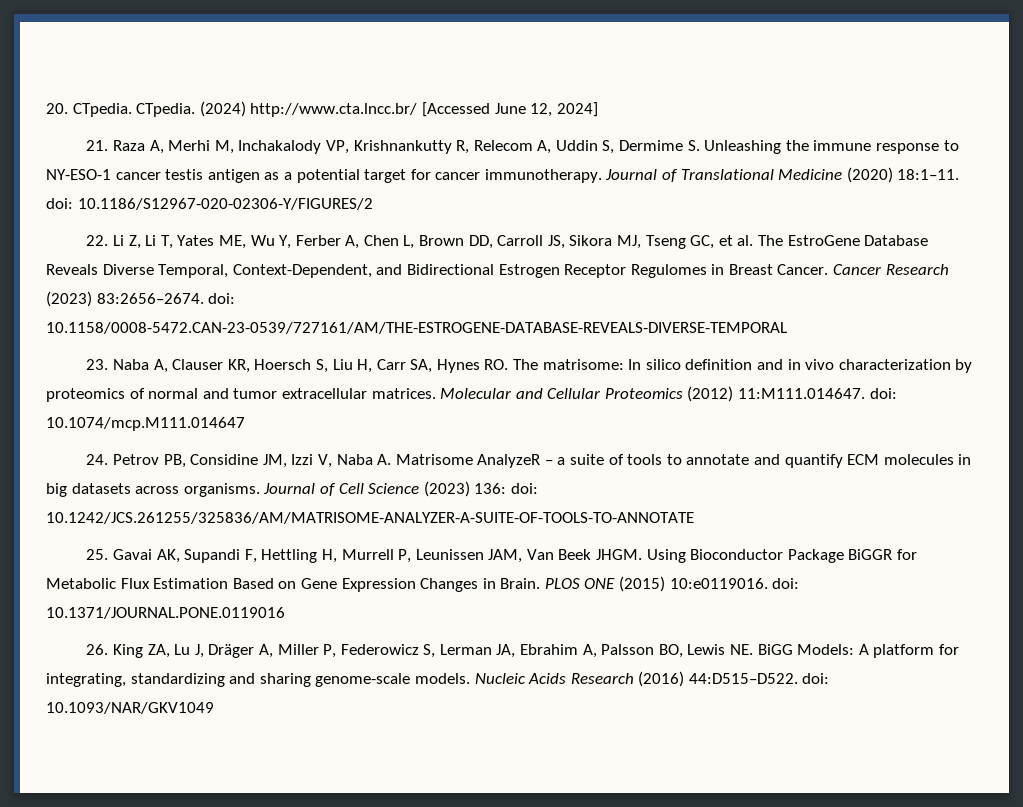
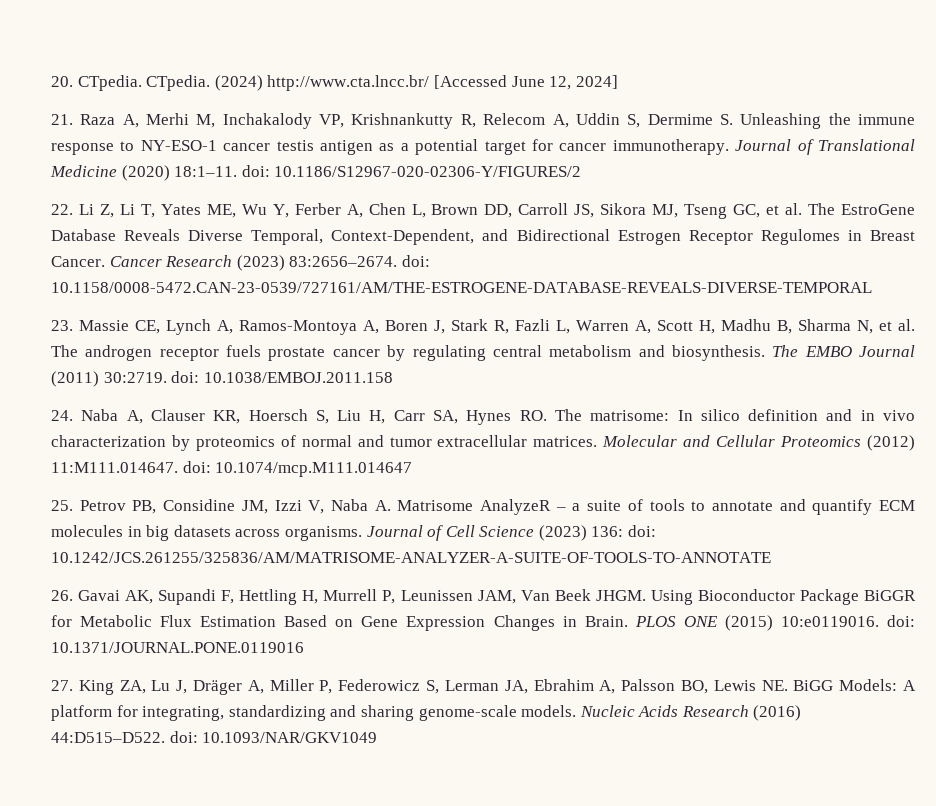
- 23. Naba A, Clauser KR, Hoersch S, Liu H, Carr SA, Hynes RO. The matrisome: In silico definition and in vivo characterization by proteomics of normal and tumor extracellular matrices.
+ 23. Massie CE, Lynch A, Ramos-Montoya A, Boren J, Stark R, Fazli L, Warren A, Scott H, Madhu B, Sharma N, et al. The androgen receptor fuels prostate cancer by regulating central metabolism and biosynthesis. The EMBO Journal (2011) 30:2719. doi: 10.1038/EMBOJ.2011.158
+ 24. Naba A, Clauser KR, Hoersch S, Liu H, Carr SA, Hynes RO. The matrisome: In silico definition and in vivo characterization by proteomics of normal and tumor extracellular matrices.
- 24. Petrov PB, Considine JM, Izzi V, Naba A. Matrisome AnalyzeR – a suite of tools to annotate and quantify ECM molecules in big datasets across organisms.
+ 25. Petrov PB, Considine JM, Izzi V, Naba A. Matrisome AnalyzeR – a suite of tools to annotate and quantify ECM molecules in big datasets across organisms.
- 25. Gavai AK, Supandi F, Hettling H, Murrell P, Leunissen JAM, Van Beek JHGM.
+ 26. Gavai AK, Supandi F, Hettling H, Murrell P, Leunissen JAM, Van Beek JHGM.
- 26. King ZA, Lu J, Dräger A, Miller P, Federowicz S, Lerman JA, Ebrahim A, Palsson BO, Lewis NE. BiGG Models: A platform for integrating, standardizing and sharing genome-scale models.
+ 27. King ZA, Lu J, Dräger A, Miller P, Federowicz S, Lerman JA, Ebrahim A, Palsson BO, Lewis NE. BiGG Models: A platform for integrating, standardizing and sharing genome-scale models.

